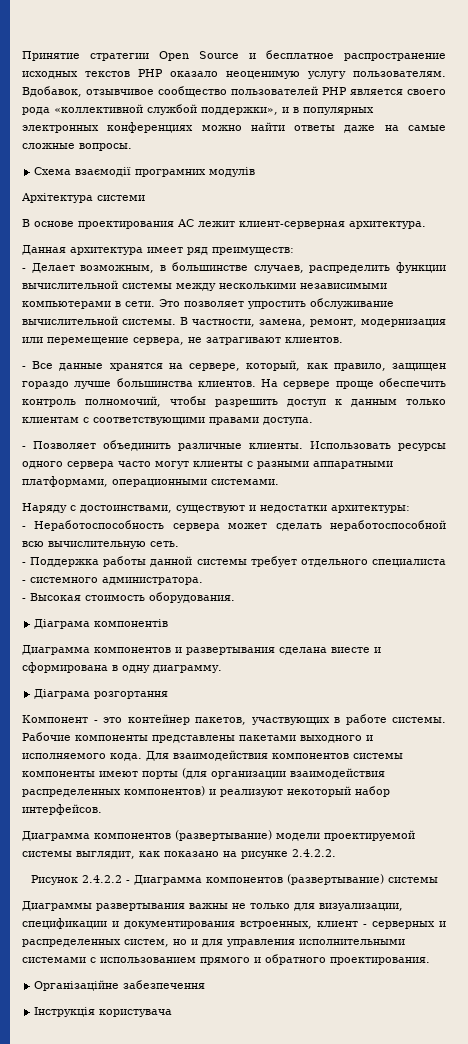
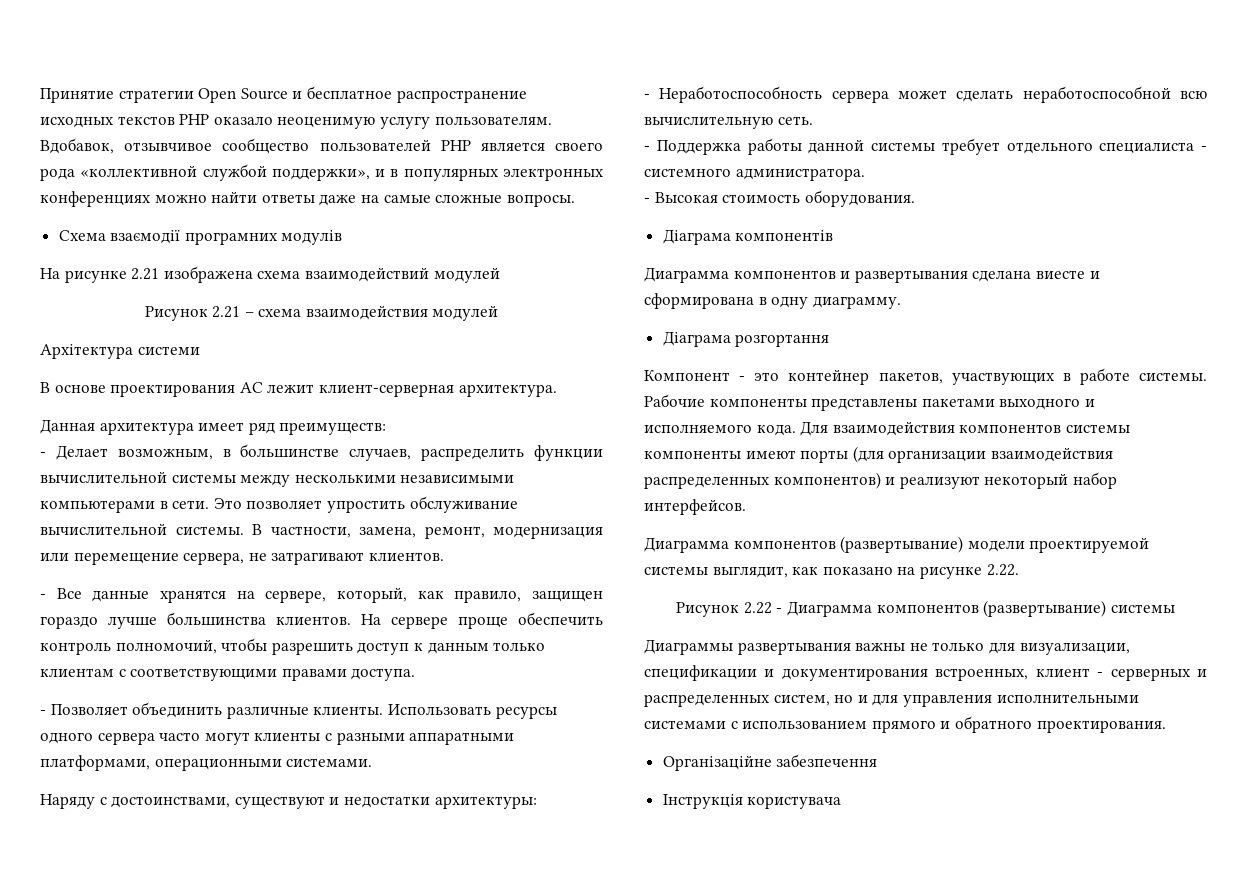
+ На рисунке 2.21 изображена схема взаимодействий модулей
+ Рисунок 2.21 – схема взаимодействия модулей
- Диаграмма компонентов (развертывание) модели проектируемой системы выглядит, как показано на рисунке 2.4.2.2.
- Рисунок 2.4.2.2 - Диаграмма компонентов (развертывание) системы
+ Диаграмма компонентов (развертывание) модели проектируемой системы выглядит, как показано на рисунке 2.22.
+ Рисунок 2.22 - Диаграмма компонентов (развертывание) системы

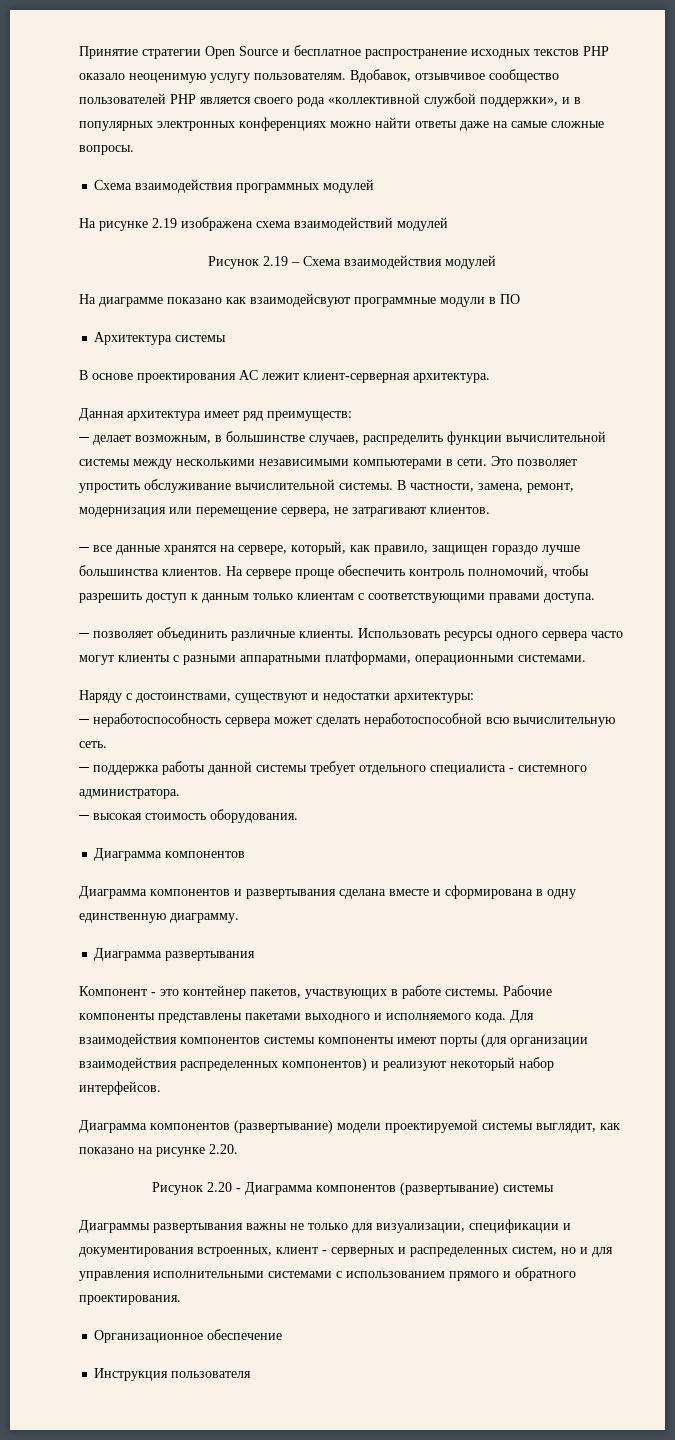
- Схема взаємодії програмних модулів
+ Схема взаимодействия программных модулей
- На рисунке 2.21 изображена схема взаимодействий модулей
+ На рисунке 2.19 изображена схема взаимодействий модулей
- Рисунок 2.21 – схема взаимодействия модулей
+ Рисунок 2.19 – Схема взаимодействия модулей
- Архітектура системи
+ На диаграмме показано как взаимодейсвуют программные модули в ПО
+ Архитектура системы
- - Делает возможным, в большинстве случаев, распределить функции вычислительной системы между несколькими независимыми компьютерами в сети.
+ ─ делает возможным, в большинстве случаев, распределить функции вычислительной системы между несколькими независимыми компьютерами в сети.
- - Все данные хранятся на сервере, который, как правило, защищен гораздо лучше большинства клиентов.
+ ─ все данные хранятся на сервере, который, как правило, защищен гораздо лучше большинства клиентов.
- - Позволяет объединить различные клиенты.
+ ─ позволяет объединить различные клиенты.
- - Неработоспособность сервера может сделать неработоспособной всю вычислительную сеть.
+ ─ неработоспособность сервера может сделать неработоспособной всю вычислительную сеть.
- - Поддержка работы данной системы требует отдельного специалиста - системного администратора.
+ ─ поддержка работы данной системы требует отдельного специалиста - системного администратора.
- - Высокая стоимость оборудования.
- Діаграма компонентів
+ ─ высокая стоимость оборудования.
+ Диаграмма компонентов
- Диаграмма компонентов и развертывания сделана виесте и сформирована в одну диаграмму.
+ Диаграмма компонентов и развертывания сделана вместе и сформирована в одну единственную диаграмму.
- Діаграма розгортання
+ Диаграмма развертывания
- Диаграмма компонентов (развертывание) модели проектируемой системы выглядит, как показано на рисунке 2.22.
- Рисунок 2.22 - Диаграмма компонентов (развертывание) системы
+ Диаграмма компонентов (развертывание) модели проектируемой системы выглядит, как показано на рисунке 2.20.
+ Рисунок 2.20 - Диаграмма компонентов (развертывание) системы
- Організаційне забезпечення
- Інструкція користувача
+ Организационное обеспечение
+ Инструкция пользователя

